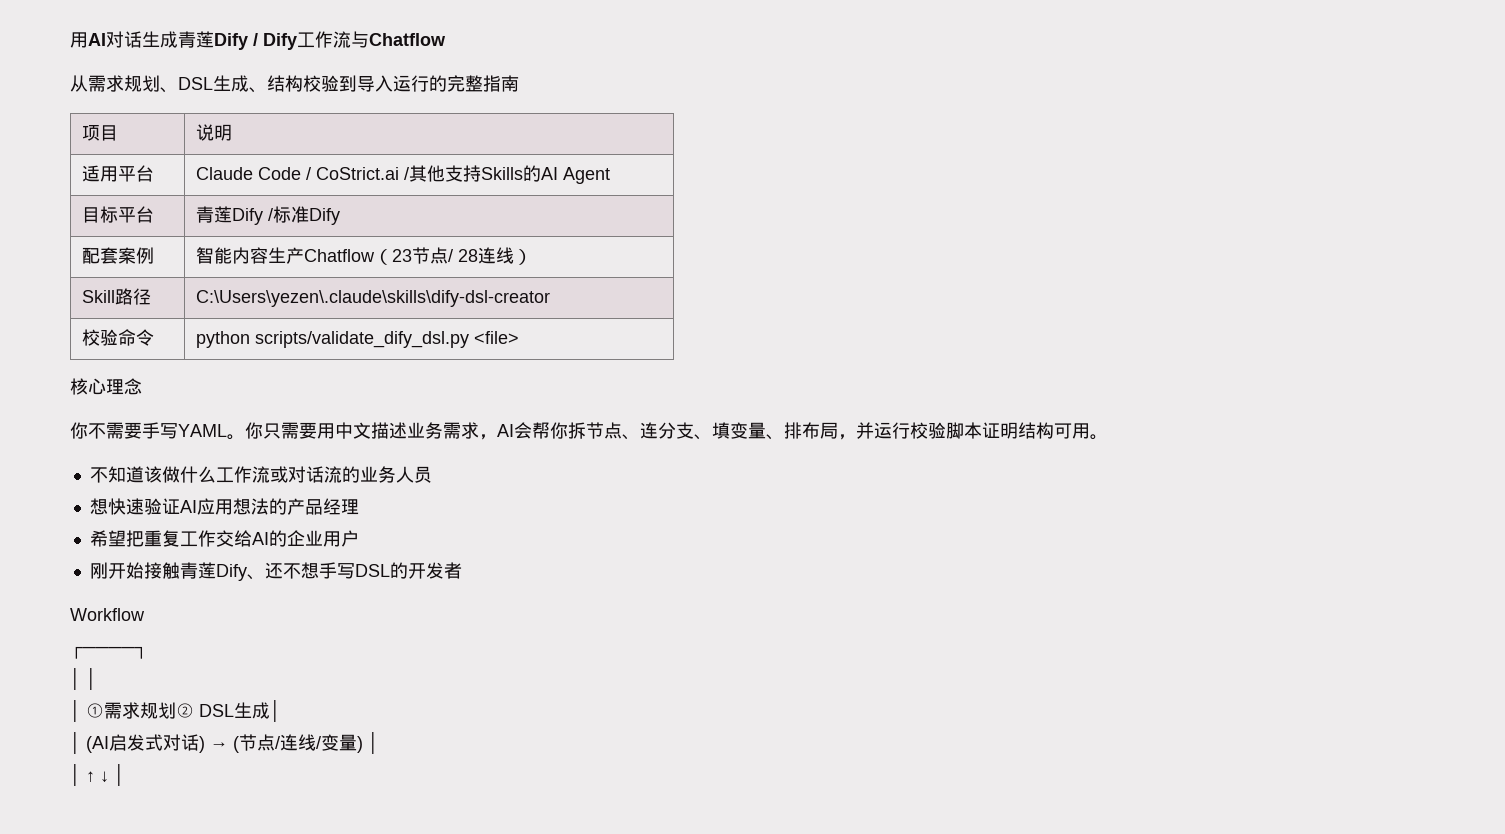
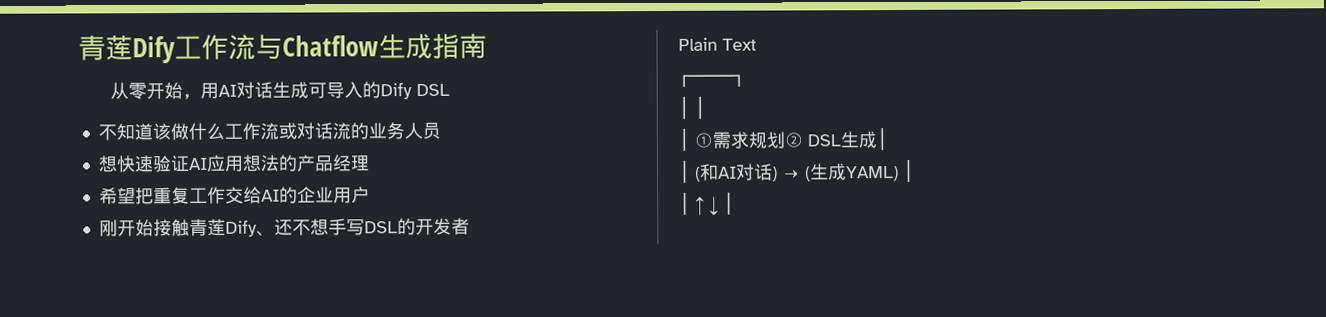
- 用AI对话生成青莲Dify / Dify工作流与Chatflow
- 从需求规划、DSL生成、结构校验到导入运行的完整指南
- 项目 | 说明
- 适用平台 | Claude Code / CoStrict.ai /其他支持Skills的AI Agent
- 目标平台 | 青莲Dify /标准Dify
- 配套案例 | 智能内容生产Chatflow（23节点/ 28连线）
- Skill路径 | C:\Users\yezen\.claude\skills\dify-dsl-creator
- 校验命令 | python scripts/validate_dify_dsl.py <file>
- 核心理念
- 你不需要手写YAML。你只需要用中文描述业务需求，AI会帮你拆节点、连分支、填变量、排布局，并运行校验脚本证明结构可用。
+ 青莲Dify工作流与Chatflow生成指南
+ 从零开始，用AI对话生成可导入的Dify DSL
- Workflow
+ Plain Text
- │ (AI启发式对话) → (节点/连线/变量) │
+ │ (和AI对话) → (生成YAML) │

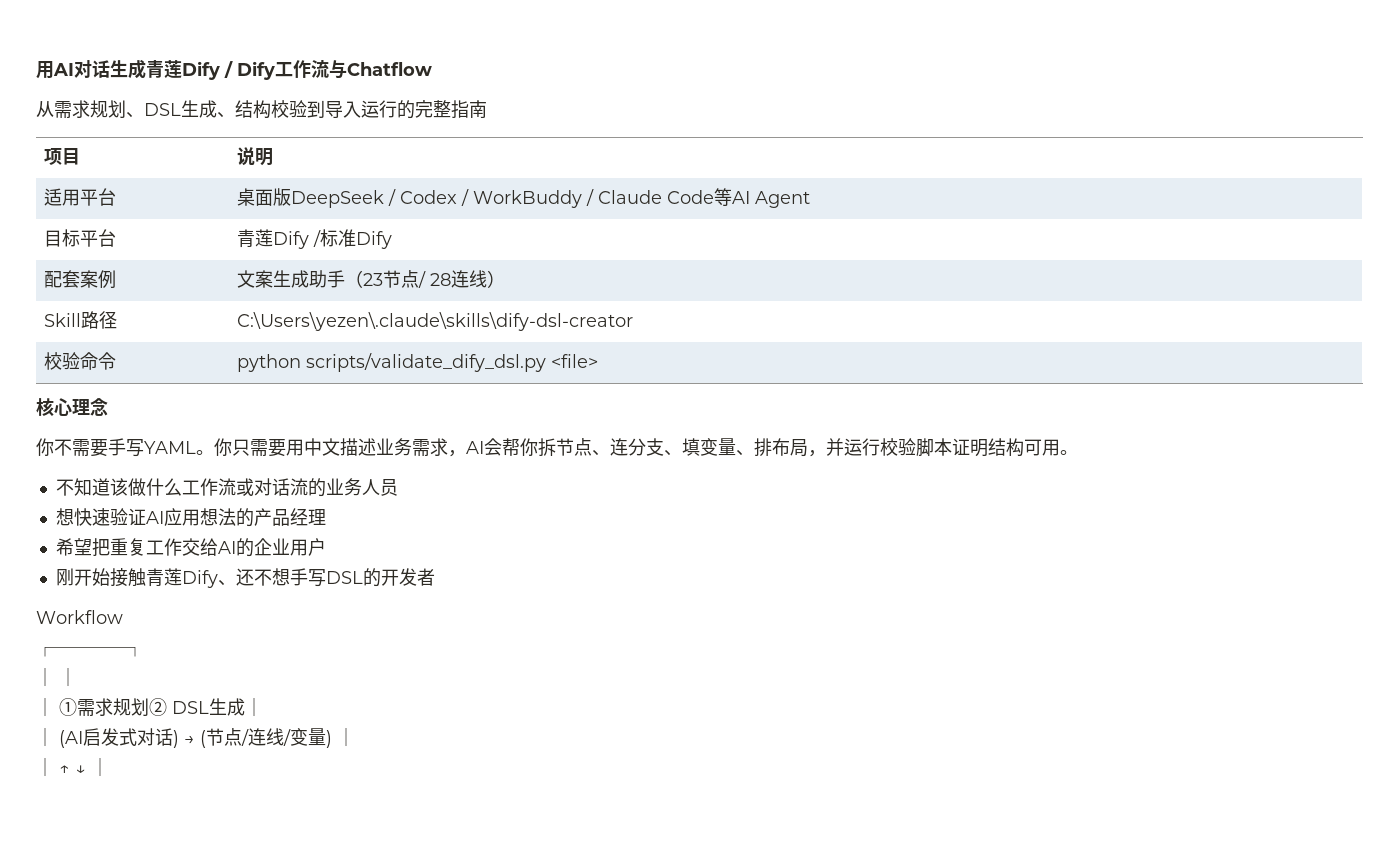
- 青莲Dify工作流与Chatflow生成指南
- 从零开始，用AI对话生成可导入的Dify DSL
+ 用AI对话生成青莲Dify / Dify工作流与Chatflow
+ 从需求规划、DSL生成、结构校验到导入运行的完整指南
+ 项目 | 说明
+ 适用平台 | 桌面版DeepSeek / Codex / WorkBuddy / Claude Code等AI Agent
+ 目标平台 | 青莲Dify /标准Dify
+ 配套案例 | 文案生成助手（23节点/ 28连线）
+ Skill路径 | C:\Users\yezen\.claude\skills\dify-dsl-creator
+ 校验命令 | python scripts/validate_dify_dsl.py <file>
+ 核心理念
+ 你不需要手写YAML。你只需要用中文描述业务需求，AI会帮你拆节点、连分支、填变量、排布局，并运行校验脚本证明结构可用。
- Plain Text
+ Workflow
- │ (和AI对话) → (生成YAML) │
+ │ (AI启发式对话) → (节点/连线/变量) │

